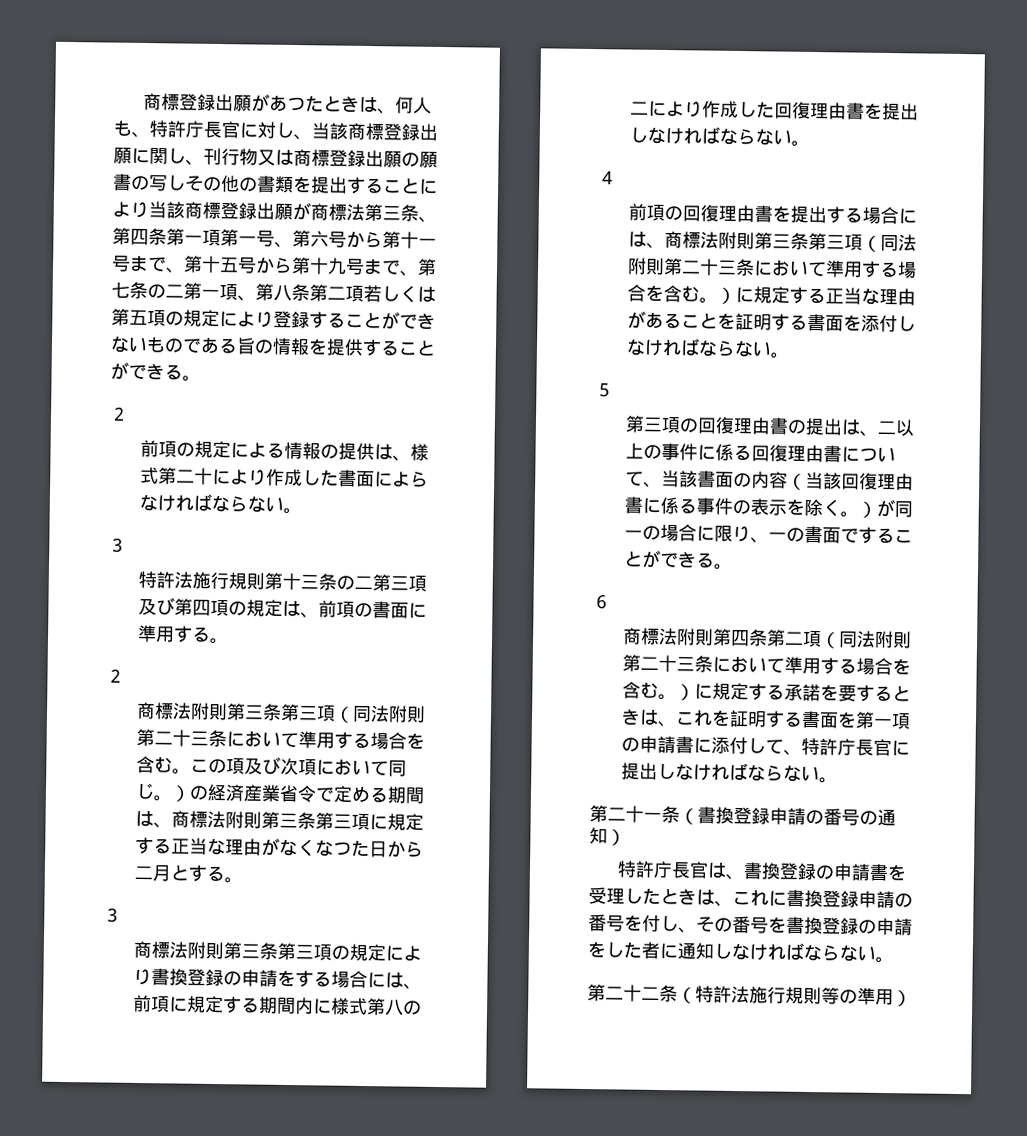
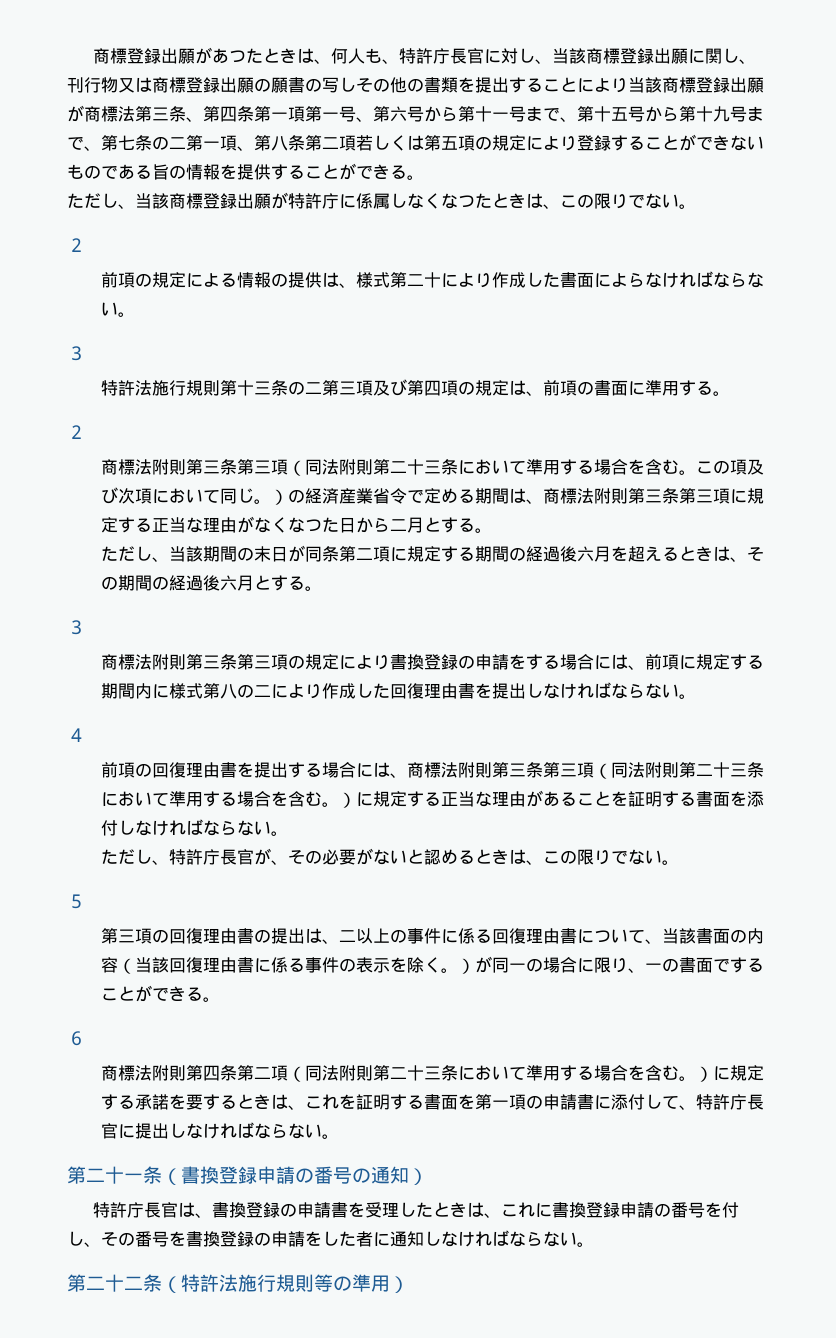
+ ただし、当該商標登録出願が特許庁に係属しなくなつたときは、この限りでない。
+ ただし、当該期間の末日が同条第二項に規定する期間の経過後六月を超えるときは、その期間の経過後六月とする。
+ ただし、特許庁長官が、その必要がないと認めるときは、この限りでない。

